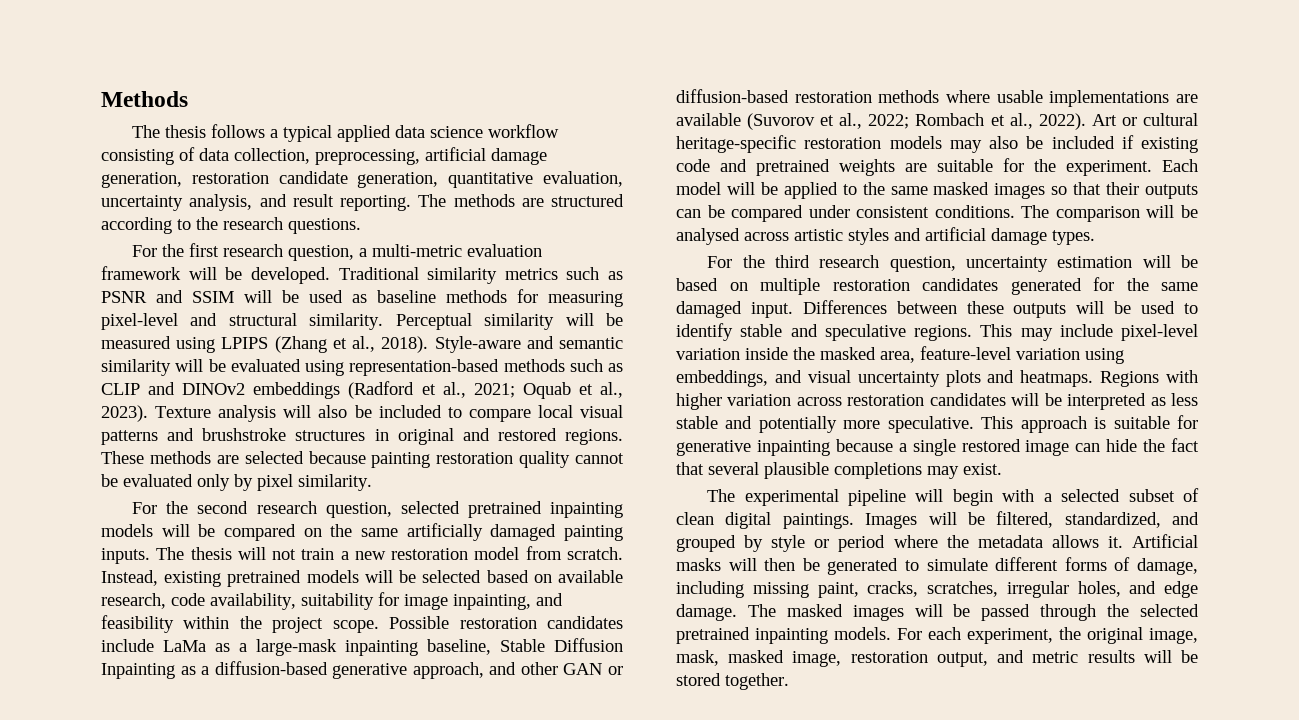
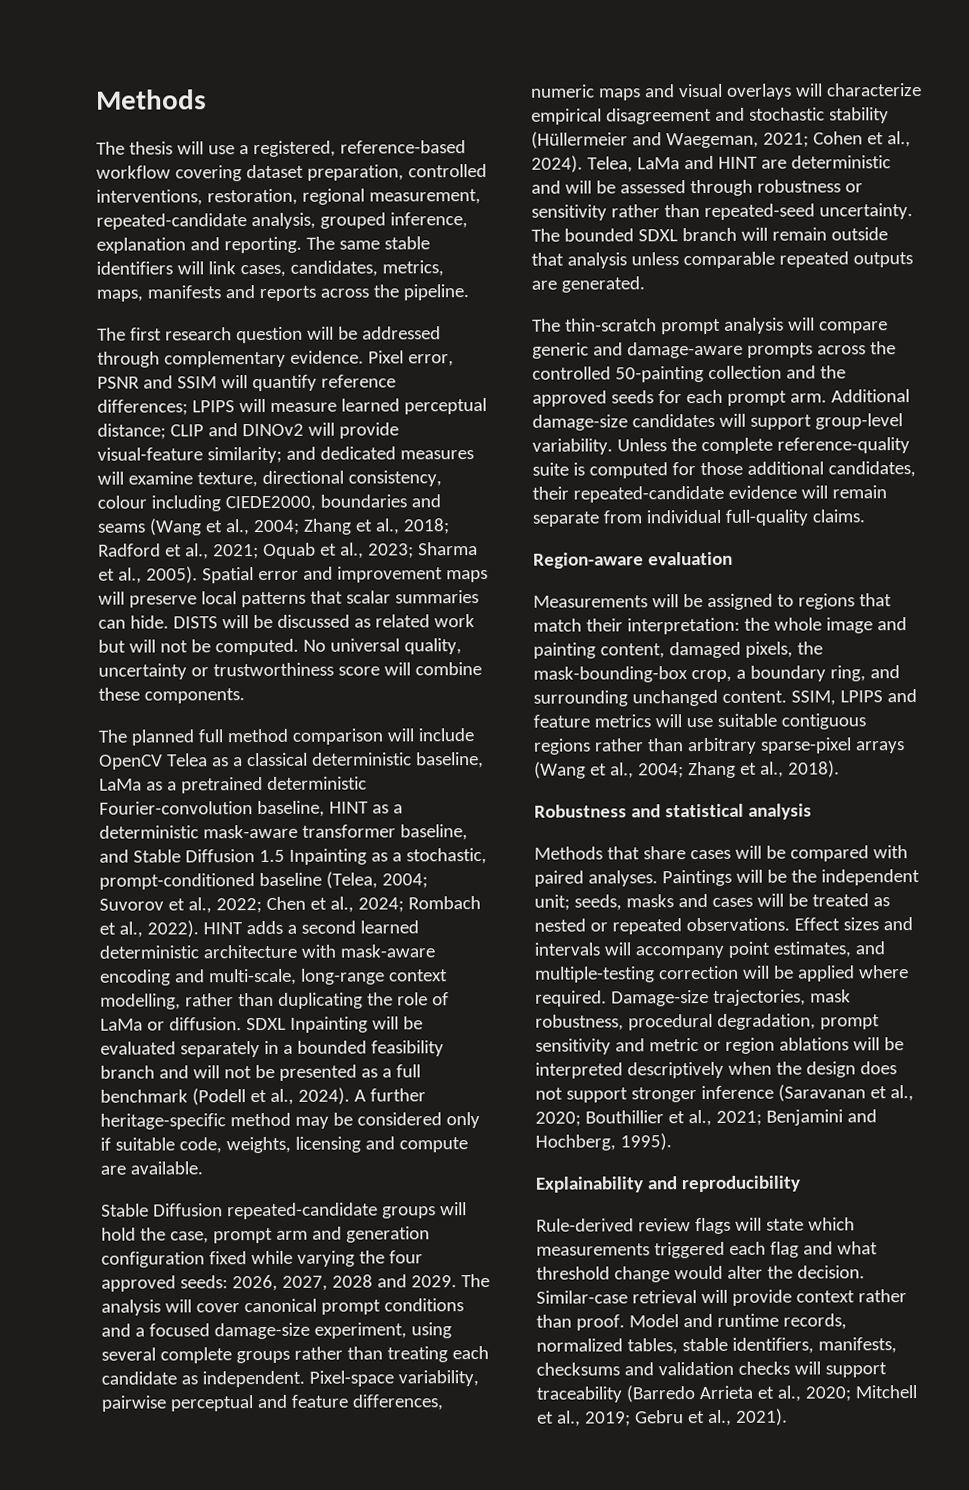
- The thesis follows a typical applied data science workflow consisting of data collection, preprocessing, artificial damage generation, restoration candidate generation, quantitative evaluation, uncertainty analysis, and result reporting. The methods are structured according to the research questions.
- For the first research question, a multi-metric evaluation framework will be developed. Traditional similarity metrics such as PSNR and SSIM will be used as baseline methods for measuring pixel-level and structural similarity. Perceptual similarity will be measured using LPIPS (Zhang et al., 2018). Style-aware and semantic similarity will be evaluated using representation-based methods such as CLIP and DINOv2 embeddings (Radford et al., 2021; Oquab et al., 2023). Texture analysis will also be included to compare local visual patterns and brushstroke structures in original and restored regions. These methods are selected because painting restoration quality cannot be evaluated only by pixel similarity.
- For the second research question, selected pretrained inpainting models will be compared on the same artificially damaged painting inputs. The thesis will not train a new restoration model from scratch. Instead, existing pretrained models will be selected based on available research, code availability, suitability for image inpainting, and feasibility within the project scope. Possible restoration candidates include LaMa as a large-mask inpainting baseline, Stable Diffusion Inpainting as a diffusion-based generative approach, and other GAN or diffusion-based restoration methods where usable implementations are available (Suvorov et al., 2022; Rombach et al., 2022). Art or cultural heritage-specific restoration models may also be included if existing code and pretrained weights are suitable for the experiment. Each model will be applied to the same masked images so that their outputs can be compared under consistent conditions. The comparison will be analysed across artistic styles and artificial damage types.
- For the third research question, uncertainty estimation will be based on multiple restoration candidates generated for the same damaged input. Differences between these outputs will be used to identify stable and speculative regions. This may include pixel-level variation inside the masked area, feature-level variation using embeddings, and visual uncertainty plots and heatmaps. Regions with higher variation across restoration candidates will be interpreted as less stable and potentially more speculative. This approach is suitable for generative inpainting because a single restored image can hide the fact that several plausible completions may exist.
- The experimental pipeline will begin with a selected subset of clean digital paintings. Images will be filtered, standardized, and grouped by style or period where the metadata allows it. Artificial masks will then be generated to simulate different forms of damage, including missing paint, cracks, scratches, irregular holes, and edge damage. The masked images will be passed through the selected pretrained inpainting models. For each experiment, the original image, mask, masked image, restoration output, and metric results will be stored together.
+ The thesis will use a registered, reference-based workflow covering dataset preparation, controlled interventions, restoration, regional measurement, repeated-candidate analysis, grouped inference, explanation and reporting. The same stable identifiers will link cases, candidates, metrics, maps, manifests and reports across the pipeline.
+ The first research question will be addressed through complementary evidence. Pixel error, PSNR and SSIM will quantify reference differences; LPIPS will measure learned perceptual distance; CLIP and DINOv2 will provide visual-feature similarity; and dedicated measures will examine texture, directional consistency, colour including CIEDE2000, boundaries and seams (Wang et al., 2004; Zhang et al., 2018; Radford et al., 2021; Oquab et al., 2023; Sharma et al., 2005). Spatial error and improvement maps will preserve local patterns that scalar summaries can hide. DISTS will be discussed as related work but will not be computed. No universal quality, uncertainty or trustworthiness score will combine these components.
+ The planned full method comparison will include OpenCV Telea as a classical deterministic baseline, LaMa as a pretrained deterministic Fourier-convolution baseline, HINT as a deterministic mask-aware transformer baseline, and Stable Diffusion 1.5 Inpainting as a stochastic, prompt-conditioned baseline (Telea, 2004; Suvorov et al., 2022; Chen et al., 2024; Rombach et al., 2022). HINT adds a second learned deterministic architecture with mask-aware encoding and multi-scale, long-range context modelling, rather than duplicating the role of LaMa or diffusion. SDXL Inpainting will be evaluated separately in a bounded feasibility branch and will not be presented as a full benchmark (Podell et al., 2024). A further heritage-specific method may be considered only if suitable code, weights, licensing and compute are available.
+ Stable Diffusion repeated-candidate groups will hold the case, prompt arm and generation configuration fixed while varying the four approved seeds: 2026, 2027, 2028 and 2029. The analysis will cover canonical prompt conditions and a focused damage-size experiment, using several complete groups rather than treating each candidate as independent. Pixel-space variability, pairwise perceptual and feature differences, numeric maps and visual overlays will characterize empirical disagreement and stochastic stability (Hüllermeier and Waegeman, 2021; Cohen et al., 2024). Telea, LaMa and HINT are deterministic and will be assessed through robustness or sensitivity rather than repeated-seed uncertainty. The bounded SDXL branch will remain outside that analysis unless comparable repeated outputs are generated.
+ The thin-scratch prompt analysis will compare generic and damage-aware prompts across the controlled 50-painting collection and the approved seeds for each prompt arm. Additional damage-size candidates will support group-level variability. Unless the complete reference-quality suite is computed for those additional candidates, their repeated-candidate evidence will remain separate from individual full-quality claims.
+ Region-aware evaluation
+ Measurements will be assigned to regions that match their interpretation: the whole image and painting content, damaged pixels, the mask-bounding-box crop, a boundary ring, and surrounding unchanged content. SSIM, LPIPS and feature metrics will use suitable contiguous regions rather than arbitrary sparse-pixel arrays (Wang et al., 2004; Zhang et al., 2018).
+ Robustness and statistical analysis
+ Methods that share cases will be compared with paired analyses. Paintings will be the independent unit; seeds, masks and cases will be treated as nested or repeated observations. Effect sizes and intervals will accompany point estimates, and multiple-testing correction will be applied where required. Damage-size trajectories, mask robustness, procedural degradation, prompt sensitivity and metric or region ablations will be interpreted descriptively when the design does not support stronger inference (Saravanan et al., 2020; Bouthillier et al., 2021; Benjamini and Hochberg, 1995).
+ Explainability and reproducibility
+ Rule-derived review flags will state which measurements triggered each flag and what threshold change would alter the decision. Similar-case retrieval will provide context rather than proof. Model and runtime records, normalized tables, stable identifiers, manifests, checksums and validation checks will support traceability (Barredo Arrieta et al., 2020; Mitchell et al., 2019; Gebru et al., 2021).

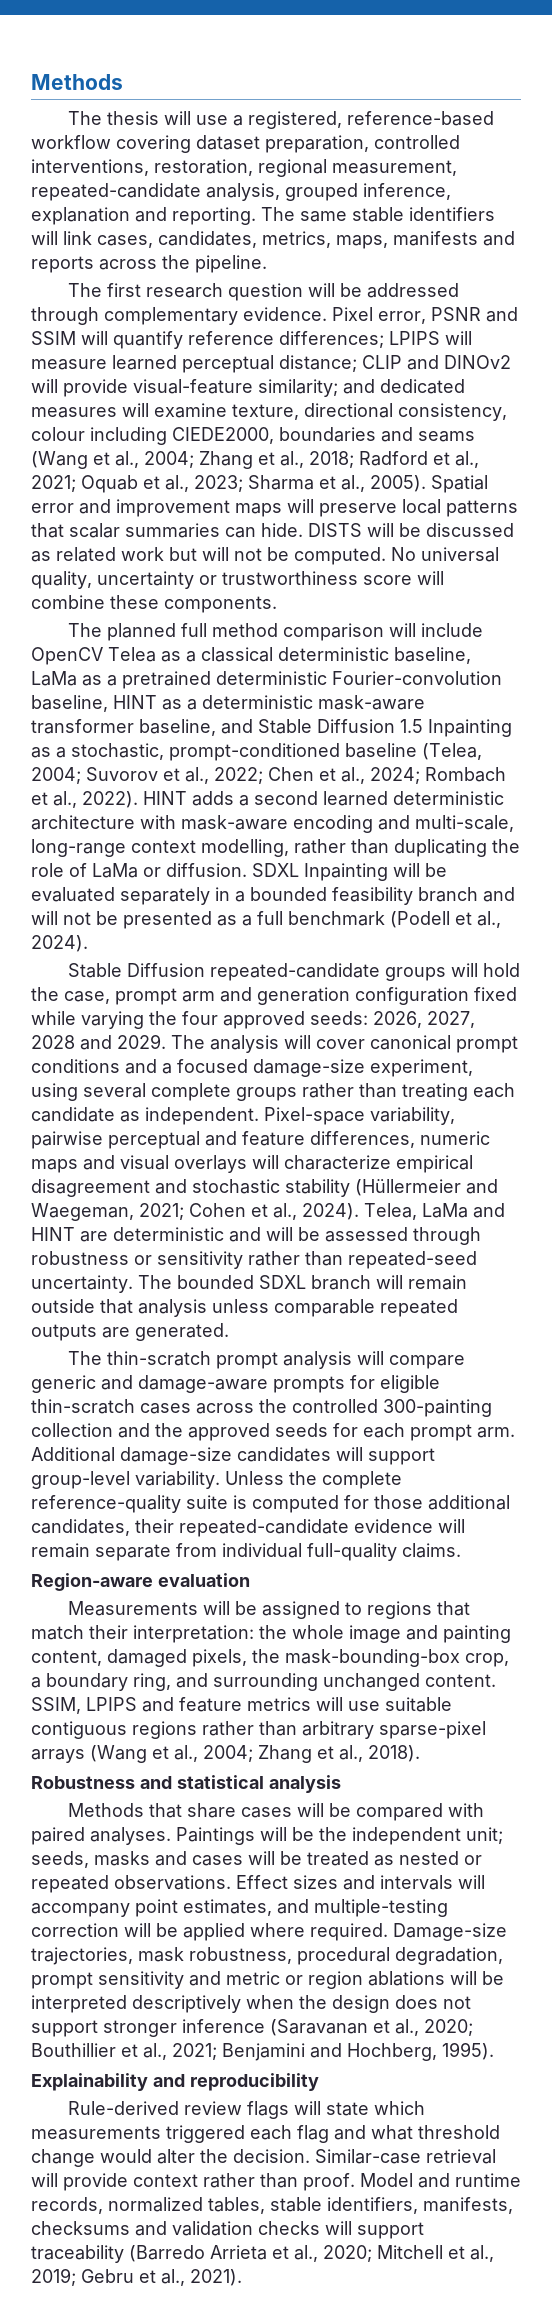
- A further heritage-specific method may be considered only if suitable code, weights, licensing and compute are available.
- The thin-scratch prompt analysis will compare generic and damage-aware prompts across the controlled 50-painting collection and the approved seeds for each prompt arm.
+ The thin-scratch prompt analysis will compare generic and damage-aware prompts for eligible thin-scratch cases across the controlled 300-painting collection and the approved seeds for each prompt arm.

